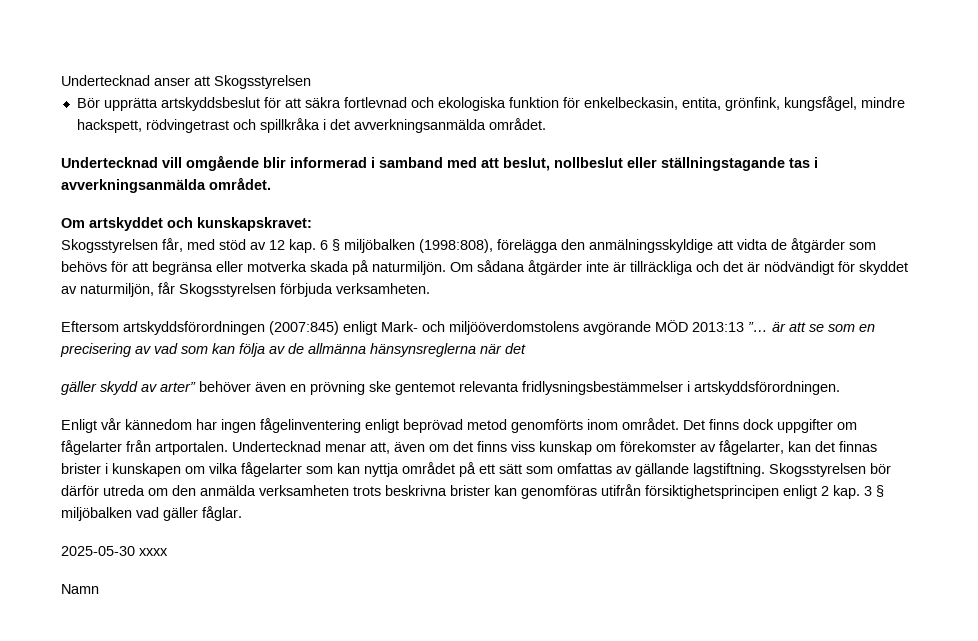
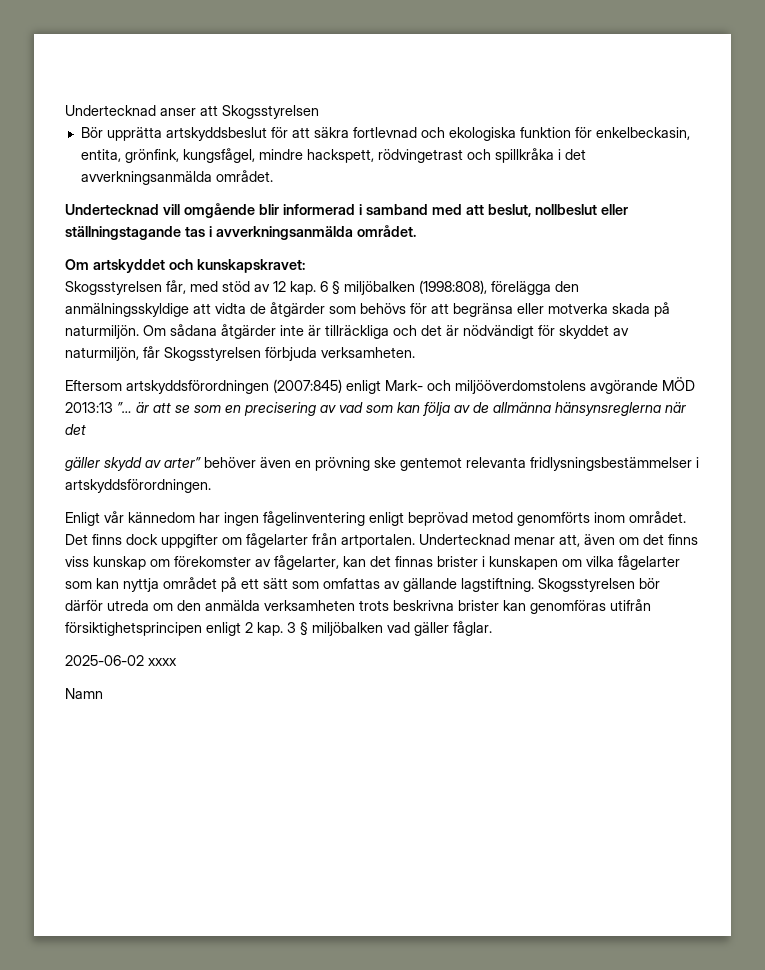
- 2025-05-30 xxxx
+ 2025-06-02 xxxx

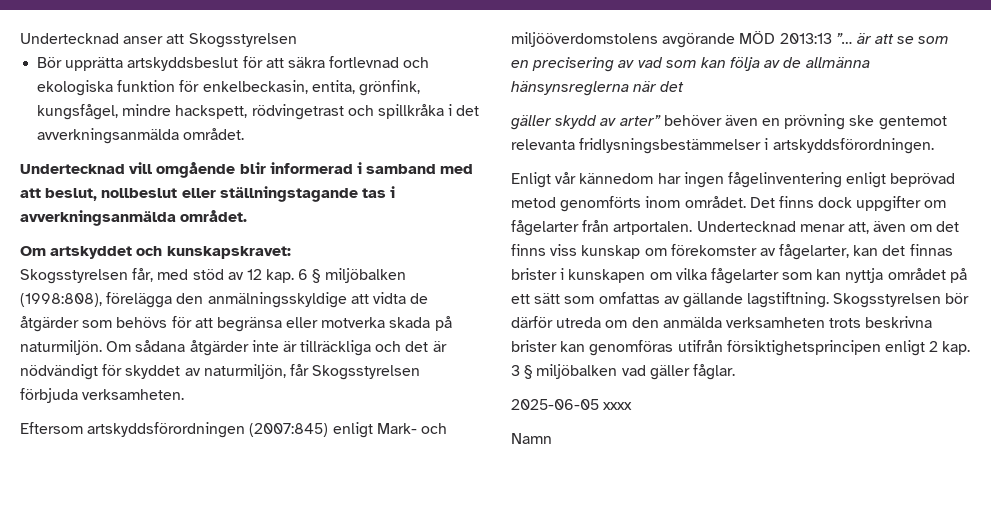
- 2025-06-02 xxxx
+ 2025-06-05 xxxx

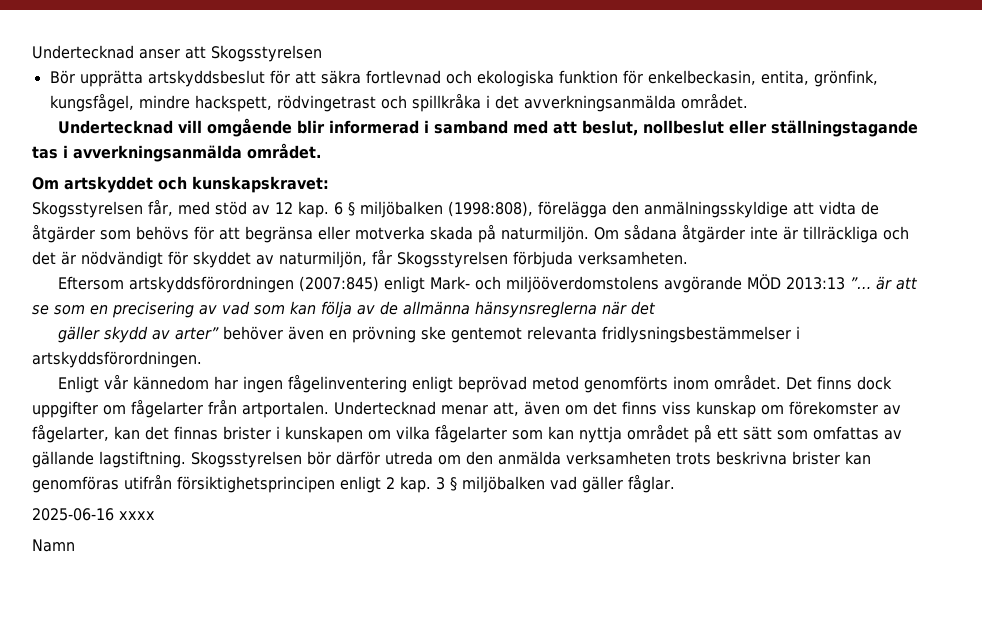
- 2025-06-05 xxxx
+ 2025-06-16 xxxx

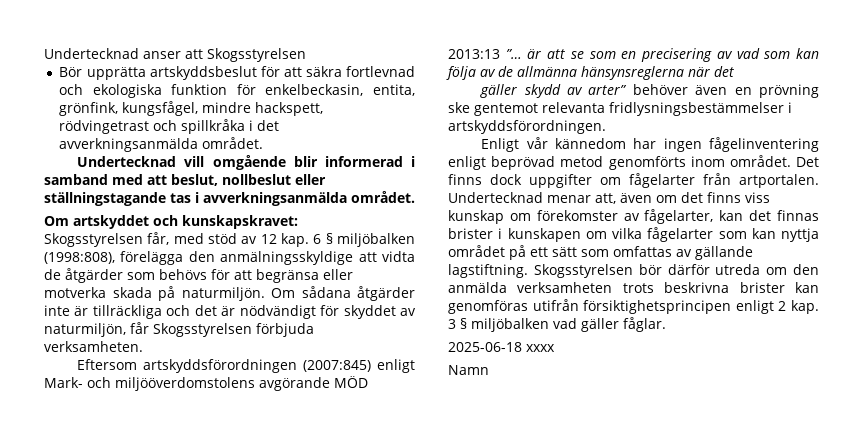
- 2025-06-16 xxxx
+ 2025-06-18 xxxx

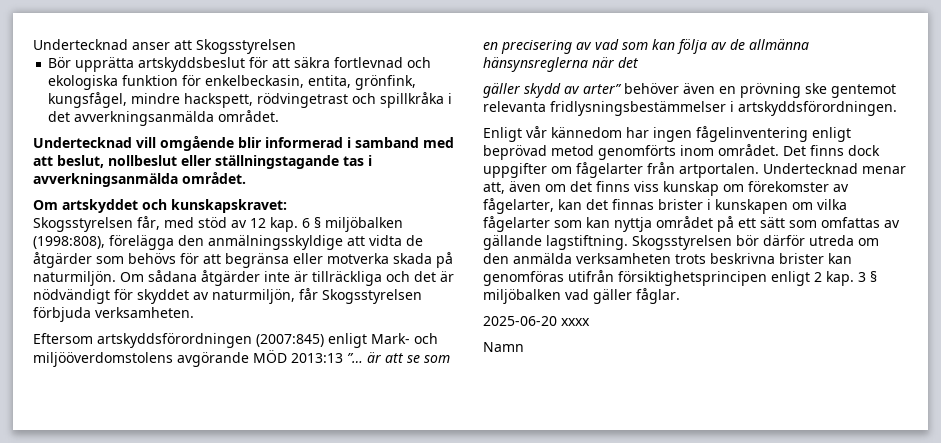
- 2025-06-18 xxxx
+ 2025-06-20 xxxx

